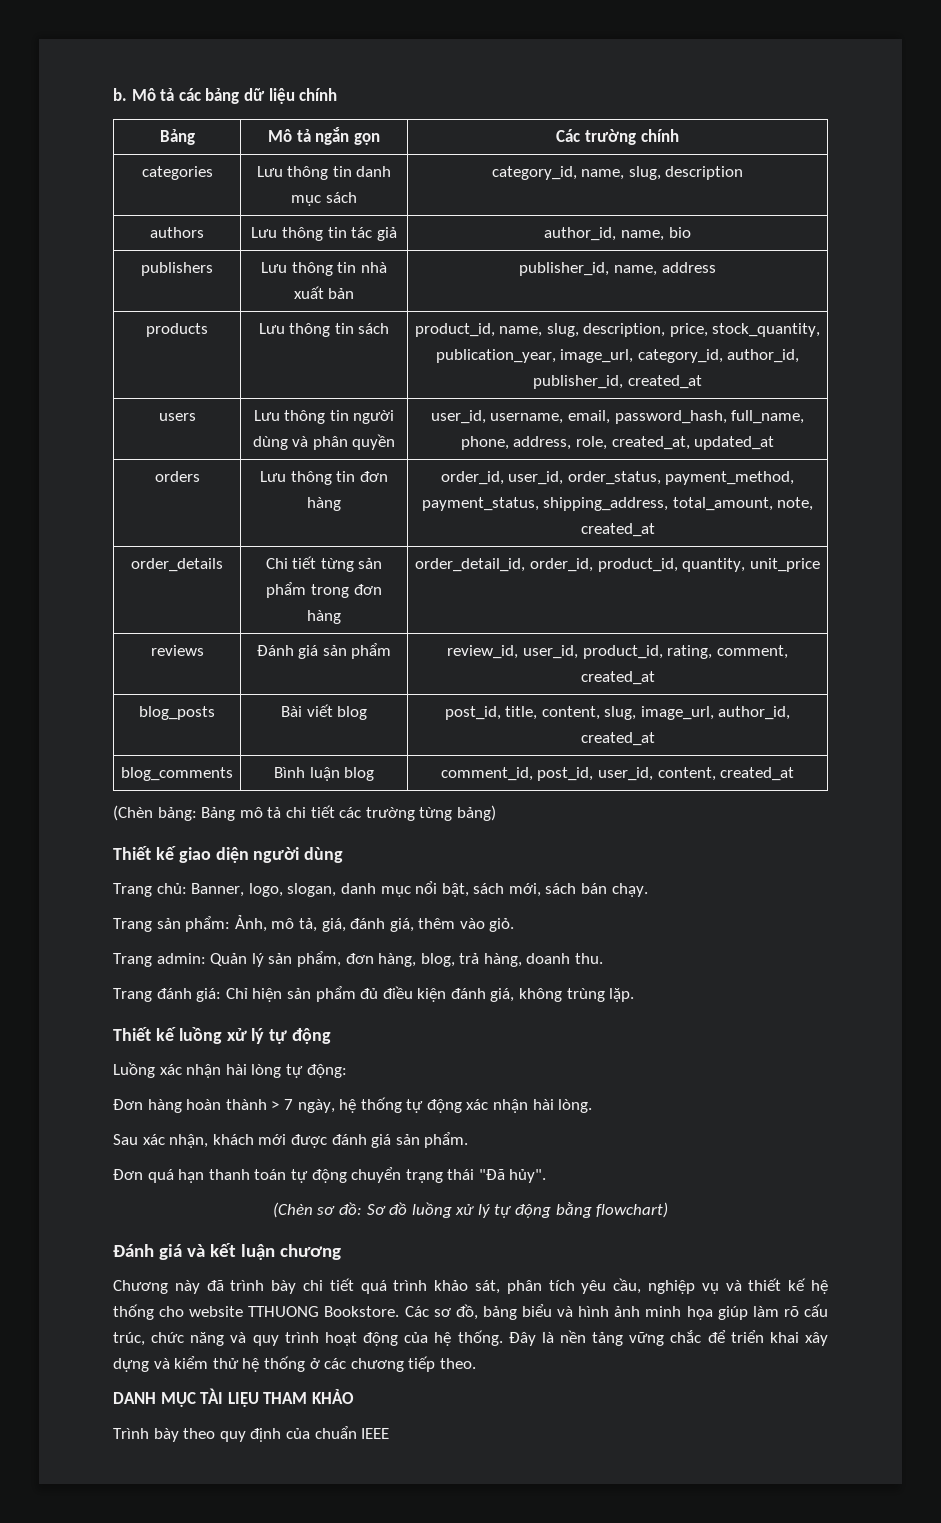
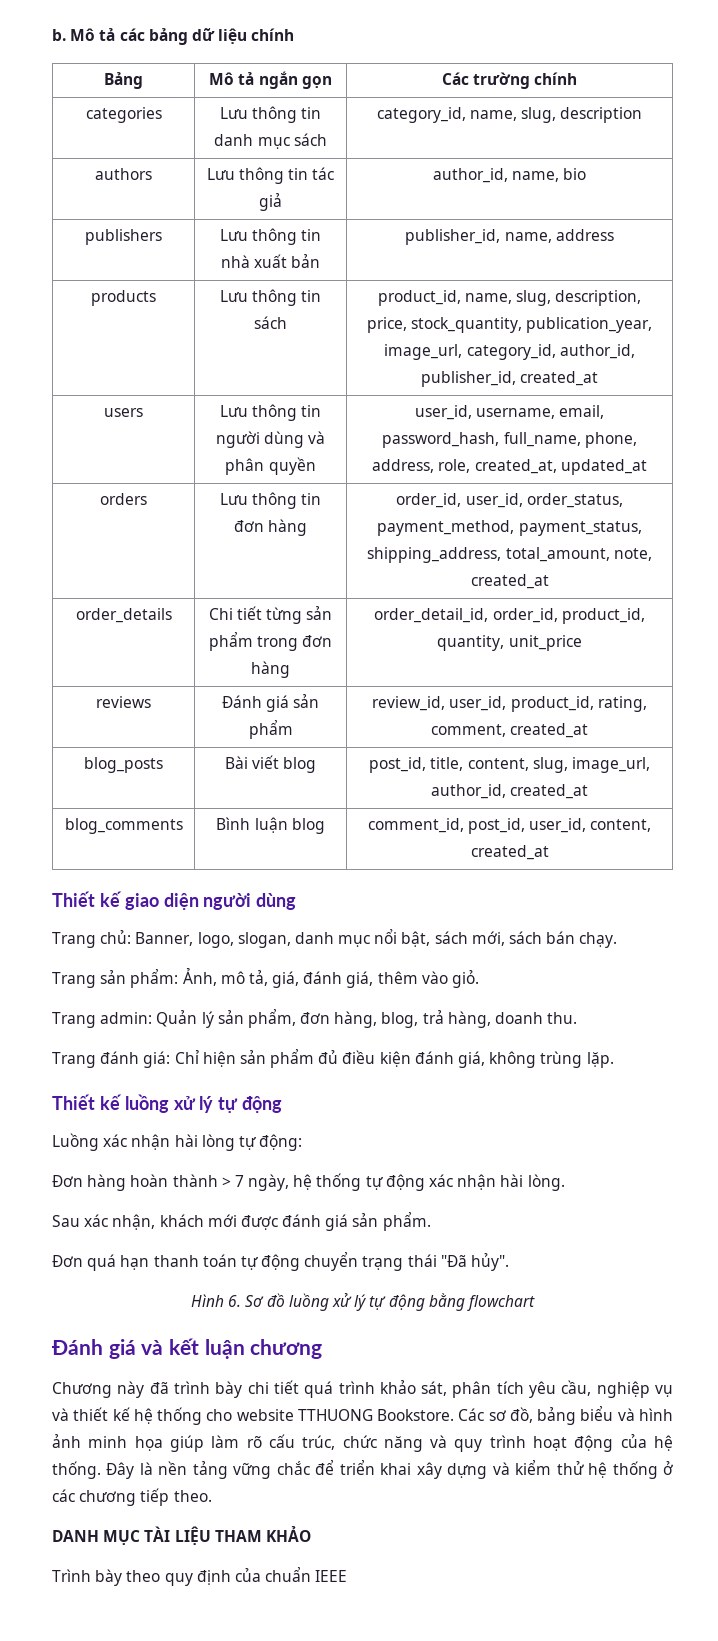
- (Chèn bảng: Bảng mô tả chi tiết các trường từng bảng)
- (Chèn sơ đồ: Sơ đồ luồng xử lý tự động bằng flowchart)
+ Hình 6. Sơ đồ luồng xử lý tự động bằng flowchart

